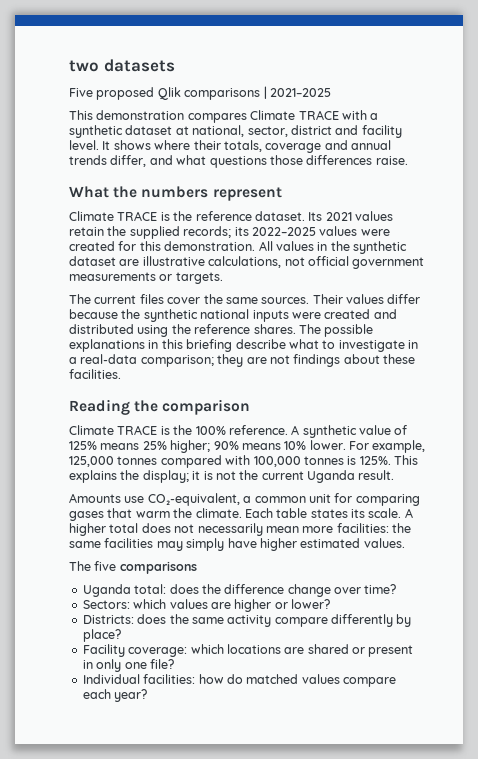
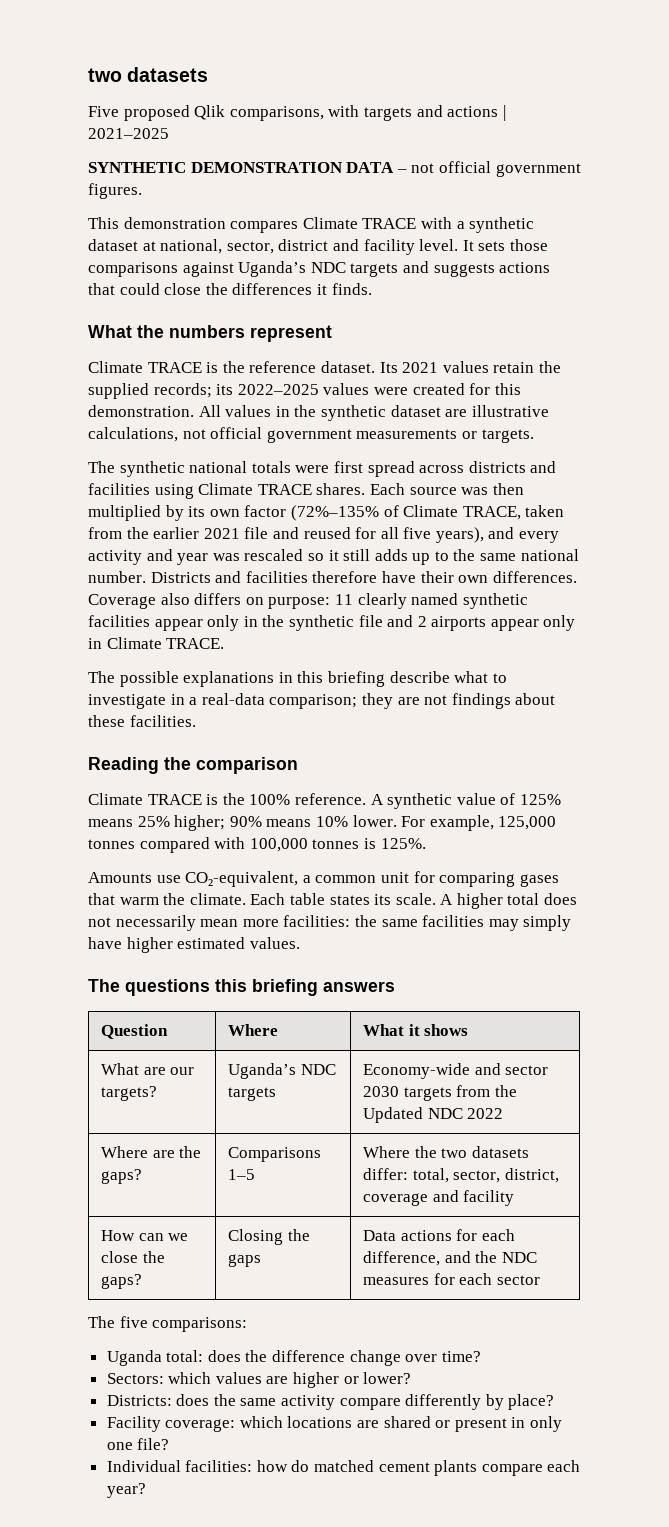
- Five proposed Qlik comparisons | 2021–2025
+ Five proposed Qlik comparisons, with targets and actions | 2021–2025
+ SYNTHETIC DEMONSTRATION DATA – not official government figures.
- It shows where their totals, coverage and annual trends differ, and what questions those differences raise.
+ It sets those comparisons against Uganda’s NDC targets and suggests actions that could close the differences it finds.
- The current files cover the same sources. Their values differ because the synthetic national inputs were created and distributed using the reference shares. The possible explanations in this briefing describe what to investigate in a real-data comparison; they are not findings about these facilities.
+ The synthetic national totals were first spread across districts and facilities using Climate TRACE shares. Each source was then multiplied by its own factor (72%–135% of Climate TRACE, taken from the earlier 2021 file and reused for all five years), and every activity and year was rescaled so it still adds up to the same national number. Districts and facilities therefore have their own differences. Coverage also differs on purpose: 11 clearly named synthetic facilities appear only in the synthetic file and 2 airports appear only in Climate TRACE.
+ The possible explanations in this briefing describe what to investigate in a real-data comparison; they are not findings about these facilities.
- This explains the display; it is not the current Uganda result.
+ The questions this briefing answers
+ Question | Where | What it shows
+ What are our targets? | Uganda’s NDC targets | Economy-wide and sector 2030 targets from the Updated NDC 2022
+ Where are the gaps? | Comparisons 1–5 | Where the two datasets differ: total, sector, district, coverage and facility
+ How can we close the gaps? | Closing the gaps | Data actions for each difference, and the NDC measures for each sector
- The five comparisons
+ The five comparisons:
- Individual facilities: how do matched values compare each year?
+ Individual facilities: how do matched cement plants compare each year?

